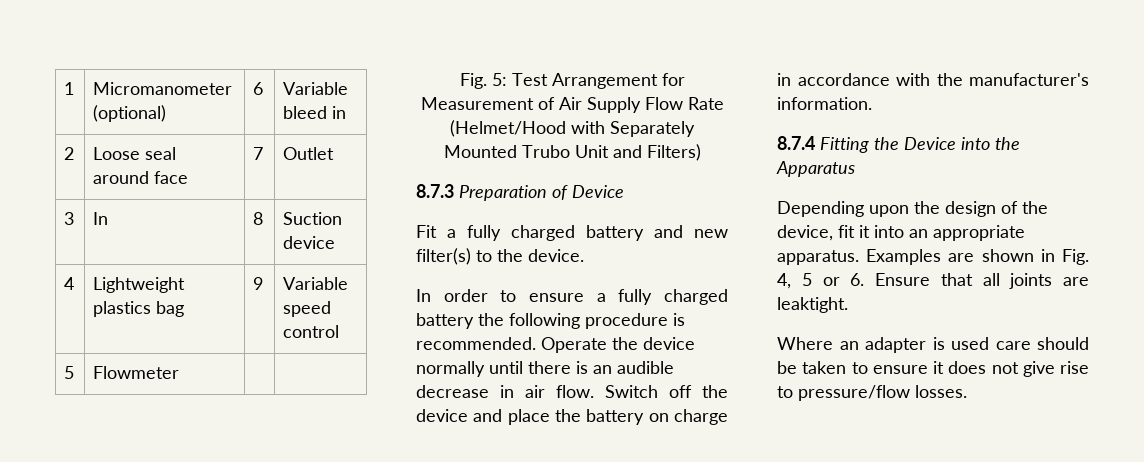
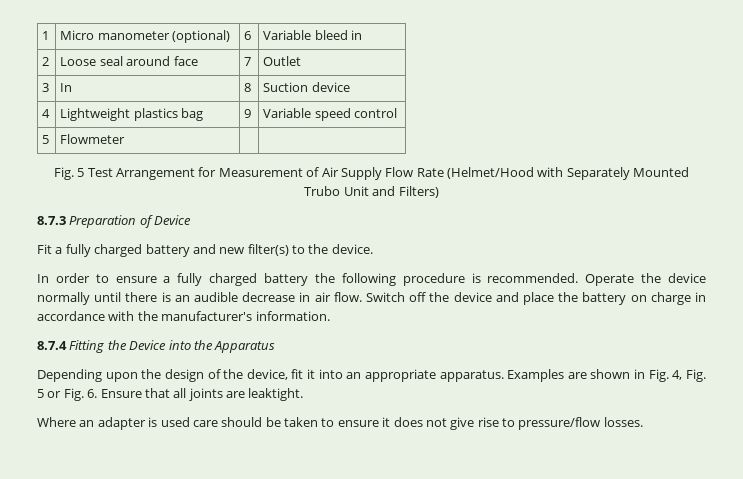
- 1 | Micromanometer (optional) | 6 | Variable bleed in
+ 1 | Micro manometer (optional) | 6 | Variable bleed in
- Fig. 5: Test Arrangement for Measurement of Air Supply Flow Rate (Helmet/Hood with Separately Mounted Trubo Unit and Filters)
+ Fig. 5 Test Arrangement for Measurement of Air Supply Flow Rate (Helmet/Hood with Separately Mounted Trubo Unit and Filters)
- Examples are shown in Fig. 4, 5 or 6. Ensure that all joints are leaktight.
+ Examples are shown in Fig. 4, Fig. 5 or Fig. 6. Ensure that all joints are leaktight.

